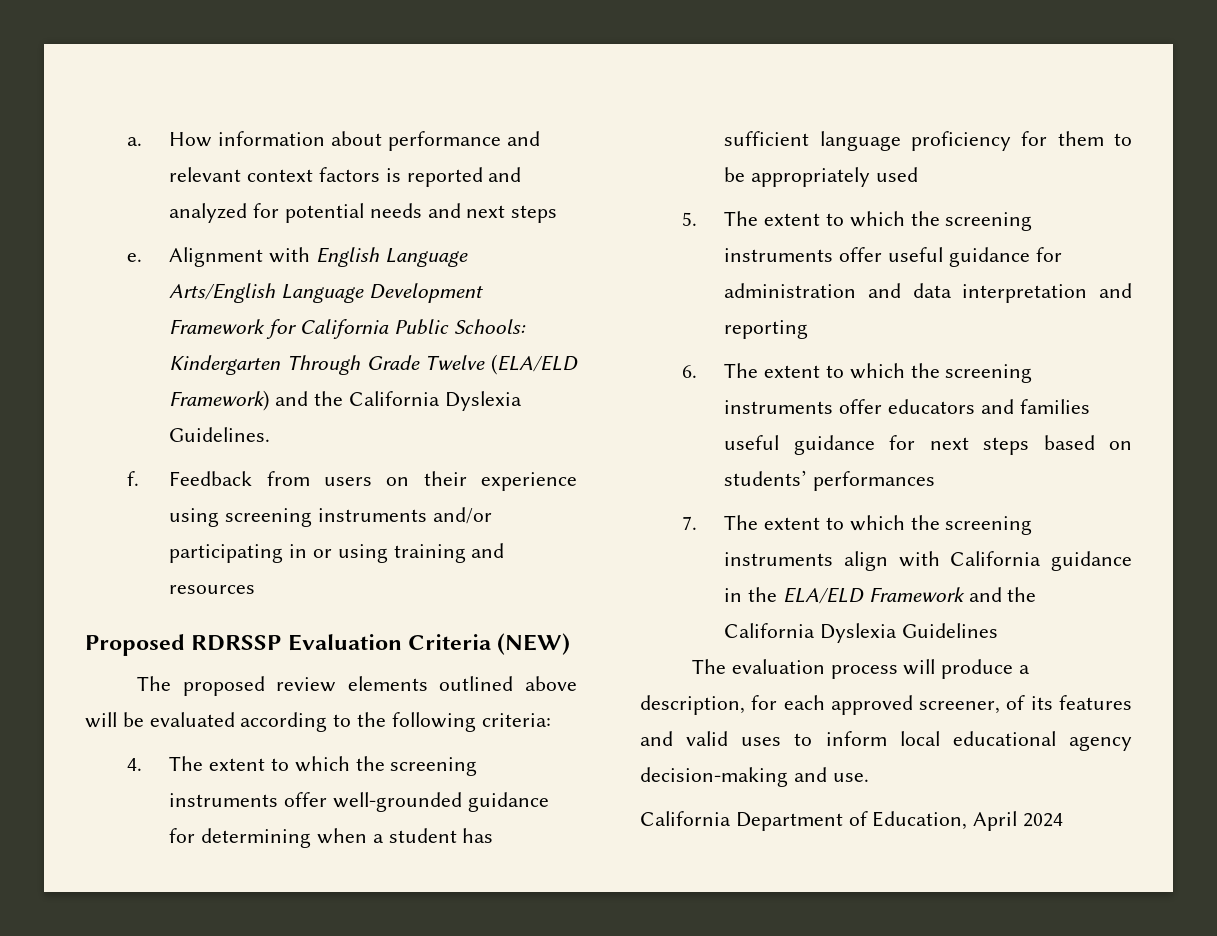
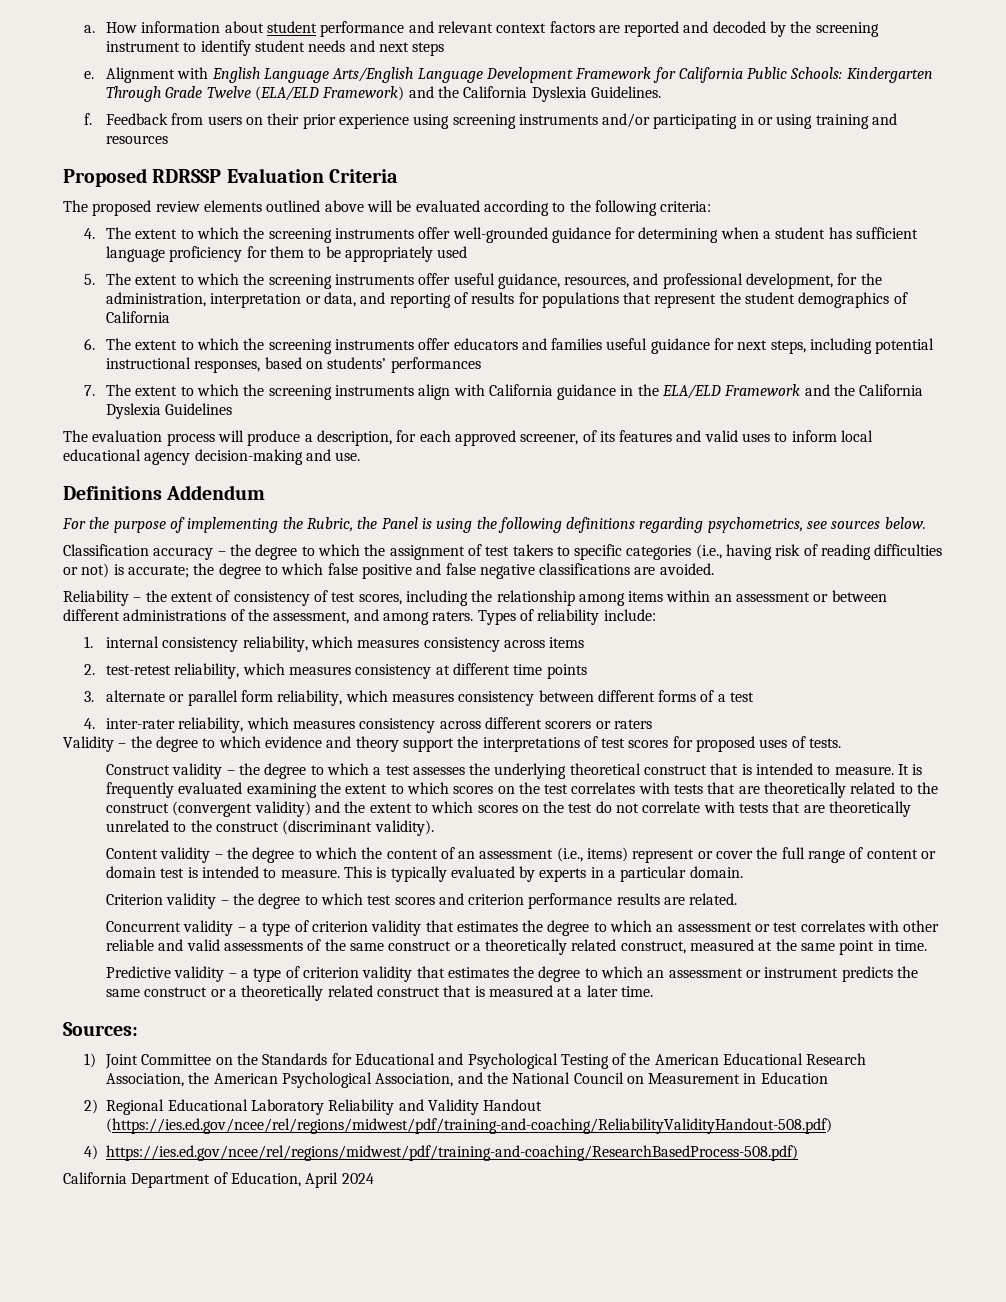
- How information about performance and relevant context factors is reported and analyzed for potential needs and next steps
+ How information about student performance and relevant context factors are reported and decoded by the screening instrument to identify student needs and next steps
- Feedback from users on their experience using screening instruments and/or participating in or using training and resources
+ Feedback from users on their prior experience using screening instruments and/or participating in or using training and resources
- Proposed RDRSSP Evaluation Criteria (NEW)
+ Proposed RDRSSP Evaluation Criteria
- 5. The extent to which the screening instruments offer useful guidance for administration and data interpretation and reporting
+ 5. The extent to which the screening instruments offer useful guidance, resources, and professional development, for the administration, interpretation or data, and reporting of results for populations that represent the student demographics of California
- 6. The extent to which the screening instruments offer educators and families useful guidance for next steps based on students’ performances
+ 6. The extent to which the screening instruments offer educators and families useful guidance for next steps, including potential instructional responses, based on students’ performances
+ Definitions Addendum
+ For the purpose of implementing the Rubric, the Panel is using the following definitions regarding psychometrics, see sources below.
+ Classification accuracy – the degree to which the assignment of test takers to specific categories (i.e., having risk of reading difficulties or not) is accurate; the degree to which false positive and false negative classifications are avoided.
+ Reliability – the extent of consistency of test scores, including the relationship among items within an assessment or between different administrations of the assessment, and among raters. Types of reliability include:
+ 1. internal consistency reliability, which measures consistency across items
+ 2. test-retest reliability, which measures consistency at different time points
+ 3. alternate or parallel form reliability, which measures consistency between different forms of a test
+ 4. inter-rater reliability, which measures consistency across different scorers or raters
+ Validity – the degree to which evidence and theory support the interpretations of test scores for proposed uses of tests.
+ Construct validity – the degree to which a test assesses the underlying theoretical construct that is intended to measure. It is frequently evaluated examining the extent to which scores on the test correlates with tests that are theoretically related to the construct (convergent validity) and the extent to which scores on the test do not correlate with tests that are theoretically unrelated to the construct (discriminant validity).
+ Content validity – the degree to which the content of an assessment (i.e., items) represent or cover the full range of content or domain test is intended to measure. This is typically evaluated by experts in a particular domain.
+ Criterion validity – the degree to which test scores and criterion performance results are related.
+ Concurrent validity – a type of criterion validity that estimates the degree to which an assessment or test correlates with other reliable and valid assessments of the same construct or a theoretically related construct, measured at the same point in time.
+ Predictive validity – a type of criterion validity that estimates the degree to which an assessment or instrument predicts the same construct or a theoretically related construct that is measured at a later time.
+ Sources:
+ 1) Joint Committee on the Standards for Educational and Psychological Testing of the American Educational Research Association, the American Psychological Association, and the National Council on Measurement in Education
+ 2) Regional Educational Laboratory Reliability and Validity Handout (https://ies.ed.gov/ncee/rel/regions/midwest/pdf/training-and-coaching/ReliabilityValidityHandout-508.pdf)
+ 4) https://ies.ed.gov/ncee/rel/regions/midwest/pdf/training-and-coaching/ResearchBasedProcess-508.pdf)

